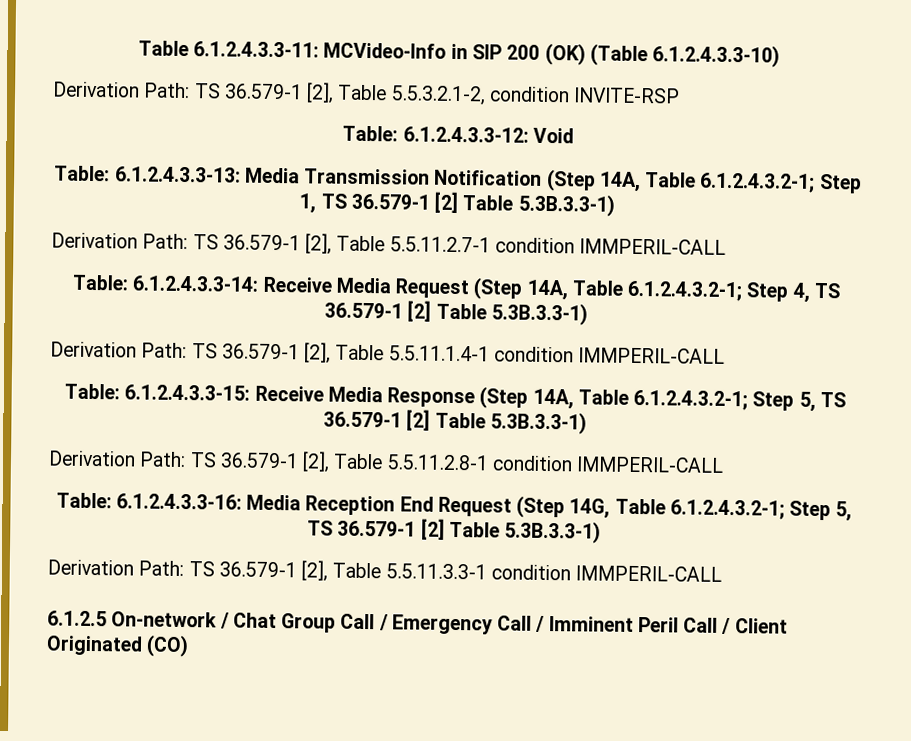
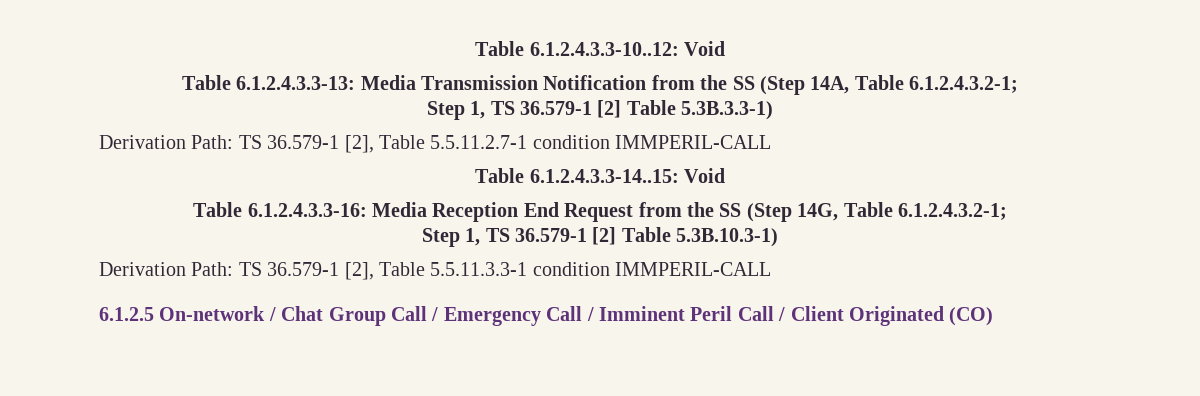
- Table 6.1.2.4.3.3-11: MCVideo-Info in SIP 200 (OK) (Table 6.1.2.4.3.3-10)
- Derivation Path: TS 36.579-1 [2], Table 5.5.3.2.1-2, condition INVITE-RSP
- Table: 6.1.2.4.3.3-12: Void
- Table: 6.1.2.4.3.3-13: Media Transmission Notification (Step 14A, Table 6.1.2.4.3.2-1; Step 1, TS 36.579-1 [2] Table 5.3B.3.3-1)
+ Table 6.1.2.4.3.3-10..12: Void
+ Table 6.1.2.4.3.3-13: Media Transmission Notification from the SS (Step 14A, Table 6.1.2.4.3.2-1;
+ Step 1, TS 36.579-1 [2] Table 5.3B.3.3-1)
- Table: 6.1.2.4.3.3-14: Receive Media Request (Step 14A, Table 6.1.2.4.3.2-1; Step 4, TS 36.579-1 [2] Table 5.3B.3.3-1)
- Derivation Path: TS 36.579-1 [2], Table 5.5.11.1.4-1 condition IMMPERIL-CALL
- Table: 6.1.2.4.3.3-15: Receive Media Response (Step 14A, Table 6.1.2.4.3.2-1; Step 5, TS 36.579-1 [2] Table 5.3B.3.3-1)
- Derivation Path: TS 36.579-1 [2], Table 5.5.11.2.8-1 condition IMMPERIL-CALL
- Table: 6.1.2.4.3.3-16: Media Reception End Request (Step 14G, Table 6.1.2.4.3.2-1; Step 5, TS 36.579-1 [2] Table 5.3B.3.3-1)
+ Table 6.1.2.4.3.3-14..15: Void
+ Table 6.1.2.4.3.3-16: Media Reception End Request from the SS (Step 14G, Table 6.1.2.4.3.2-1;
+ Step 1, TS 36.579-1 [2] Table 5.3B.10.3-1)

